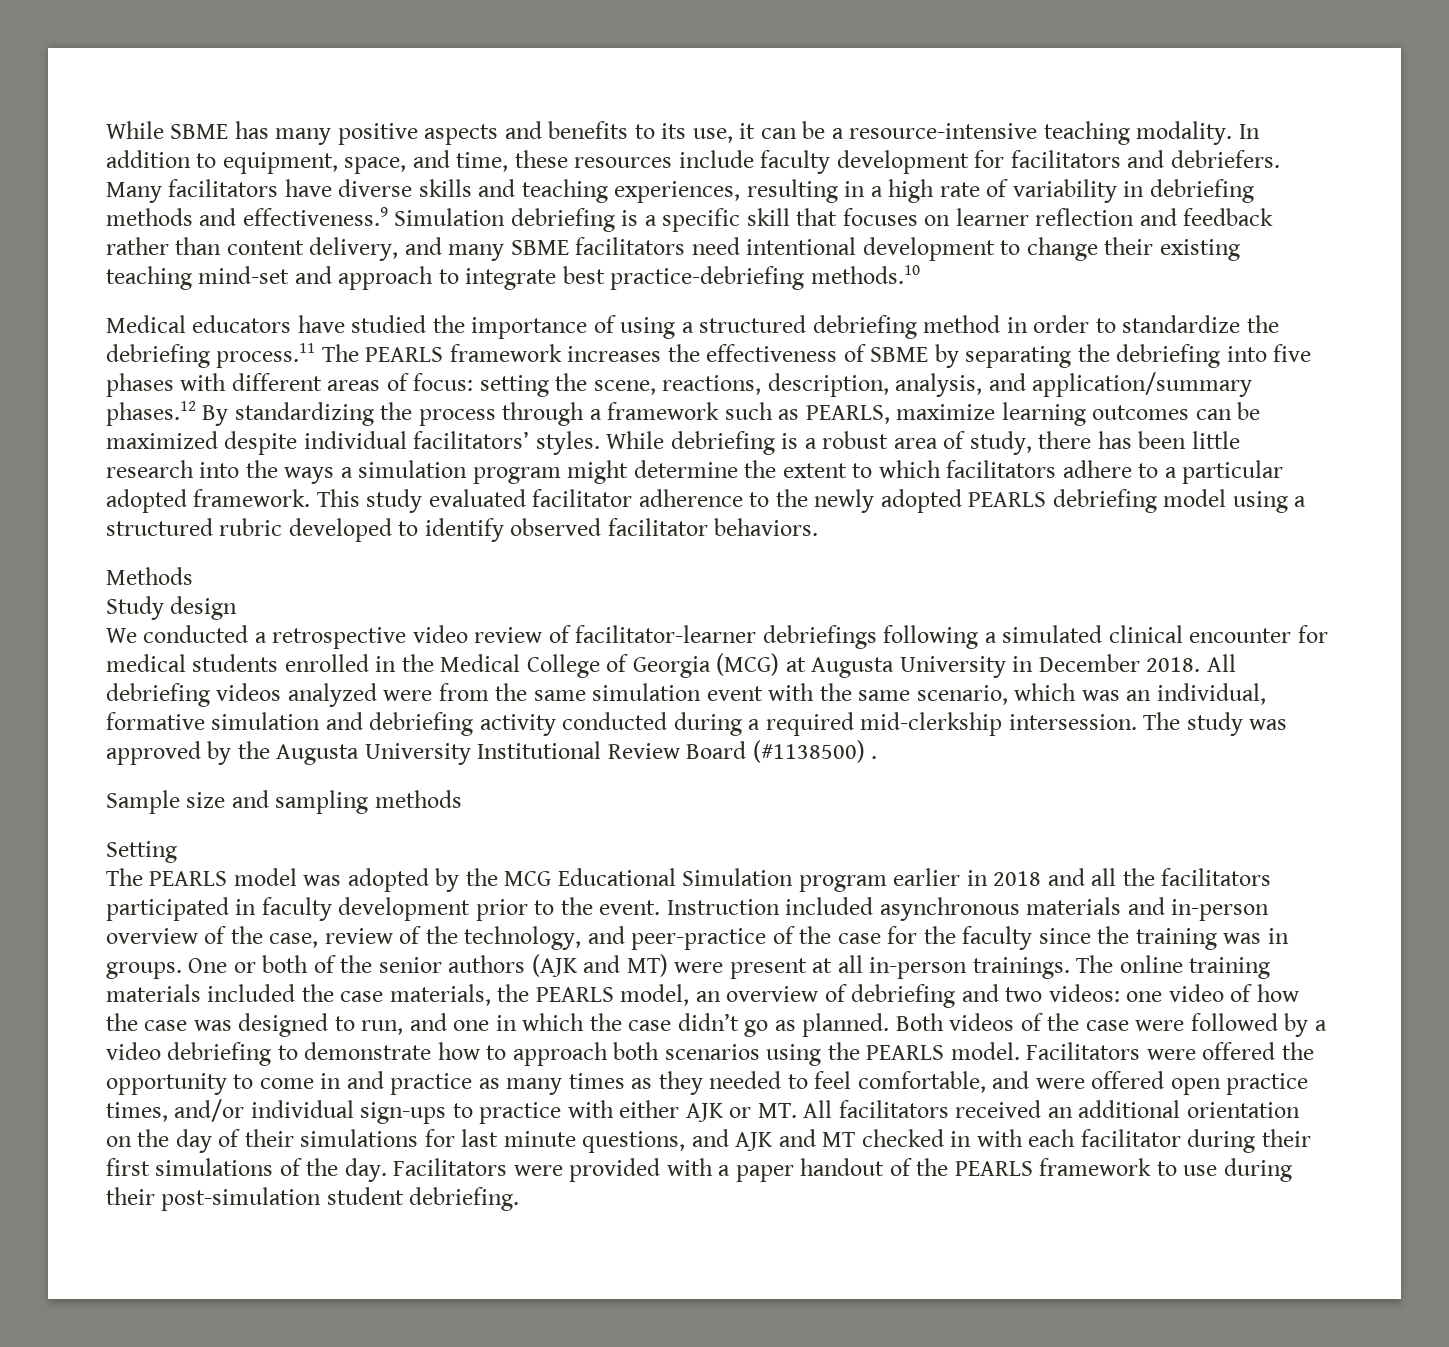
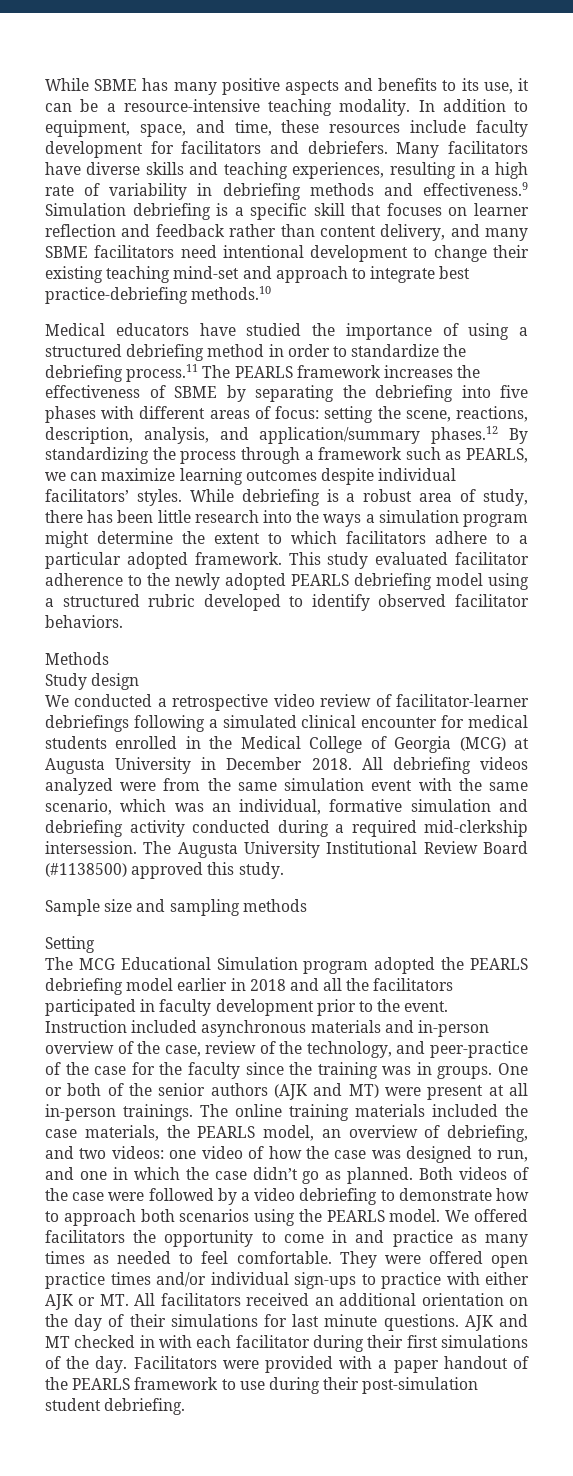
- setting the scene, reactions, description, analysis, and application/summary phases.12 By standardizing the process through a framework such as PEARLS, maximize learning outcomes can be maximized despite individual facilitators’ styles.
+ setting the scene, reactions, description, analysis, and application/summary phases.12 By standardizing the process through a framework such as PEARLS, we can maximize learning outcomes despite individual facilitators’ styles.
- The study was approved by the Augusta University Institutional Review Board (#1138500) .
+ The Augusta University Institutional Review Board (#1138500) approved this study.
- The PEARLS model was adopted by the MCG Educational Simulation program earlier in 2018 and all the facilitators participated in faculty development prior to the event.
+ The MCG Educational Simulation program adopted the PEARLS debriefing model earlier in 2018 and all the facilitators participated in faculty development prior to the event.
- The online training materials included the case materials, the PEARLS model, an overview of debriefing and two videos: one video of how the case was designed to run, and one in which the case didn’t go as planned.
+ The online training materials included the case materials, the PEARLS model, an overview of debriefing, and two videos: one video of how the case was designed to run, and one in which the case didn’t go as planned.
- Facilitators were offered the opportunity to come in and practice as many times as they needed to feel comfortable, and were offered open practice times, and/or individual sign-ups to practice with either AJK or MT. All facilitators received an additional orientation on the day of their simulations for last minute questions, and AJK and MT checked in with each facilitator during their first simulations of the day.
+ We offered facilitators the opportunity to come in and practice as many times as needed to feel comfortable. They were offered open practice times and/or individual sign-ups to practice with either AJK or MT. All facilitators received an additional orientation on the day of their simulations for last minute questions. AJK and MT checked in with each facilitator during their first simulations of the day.

